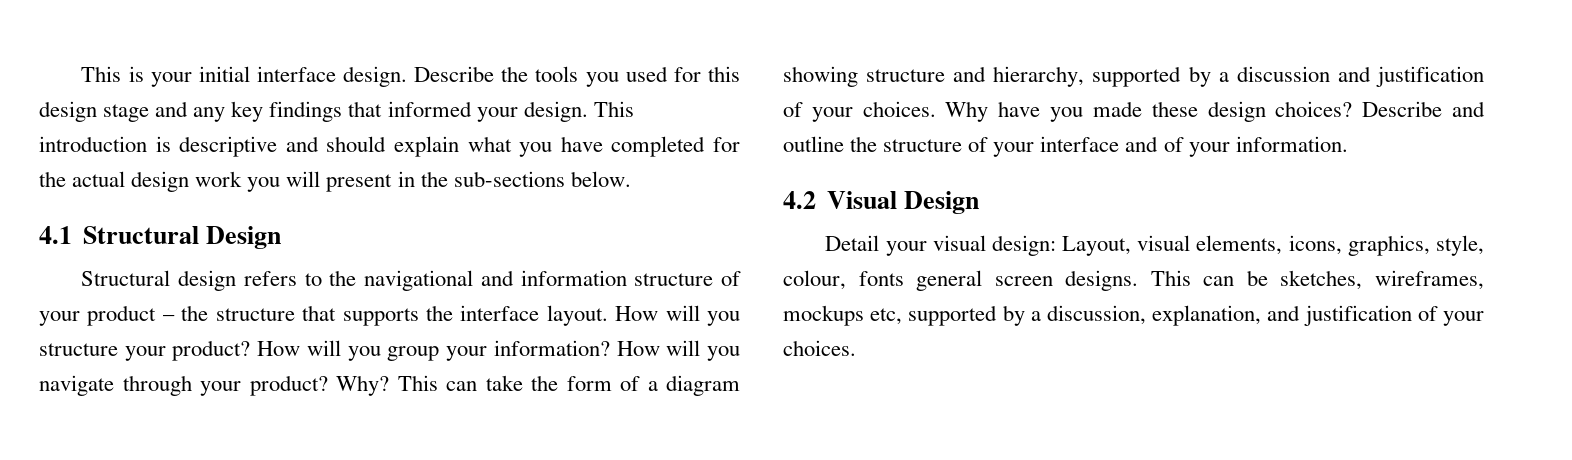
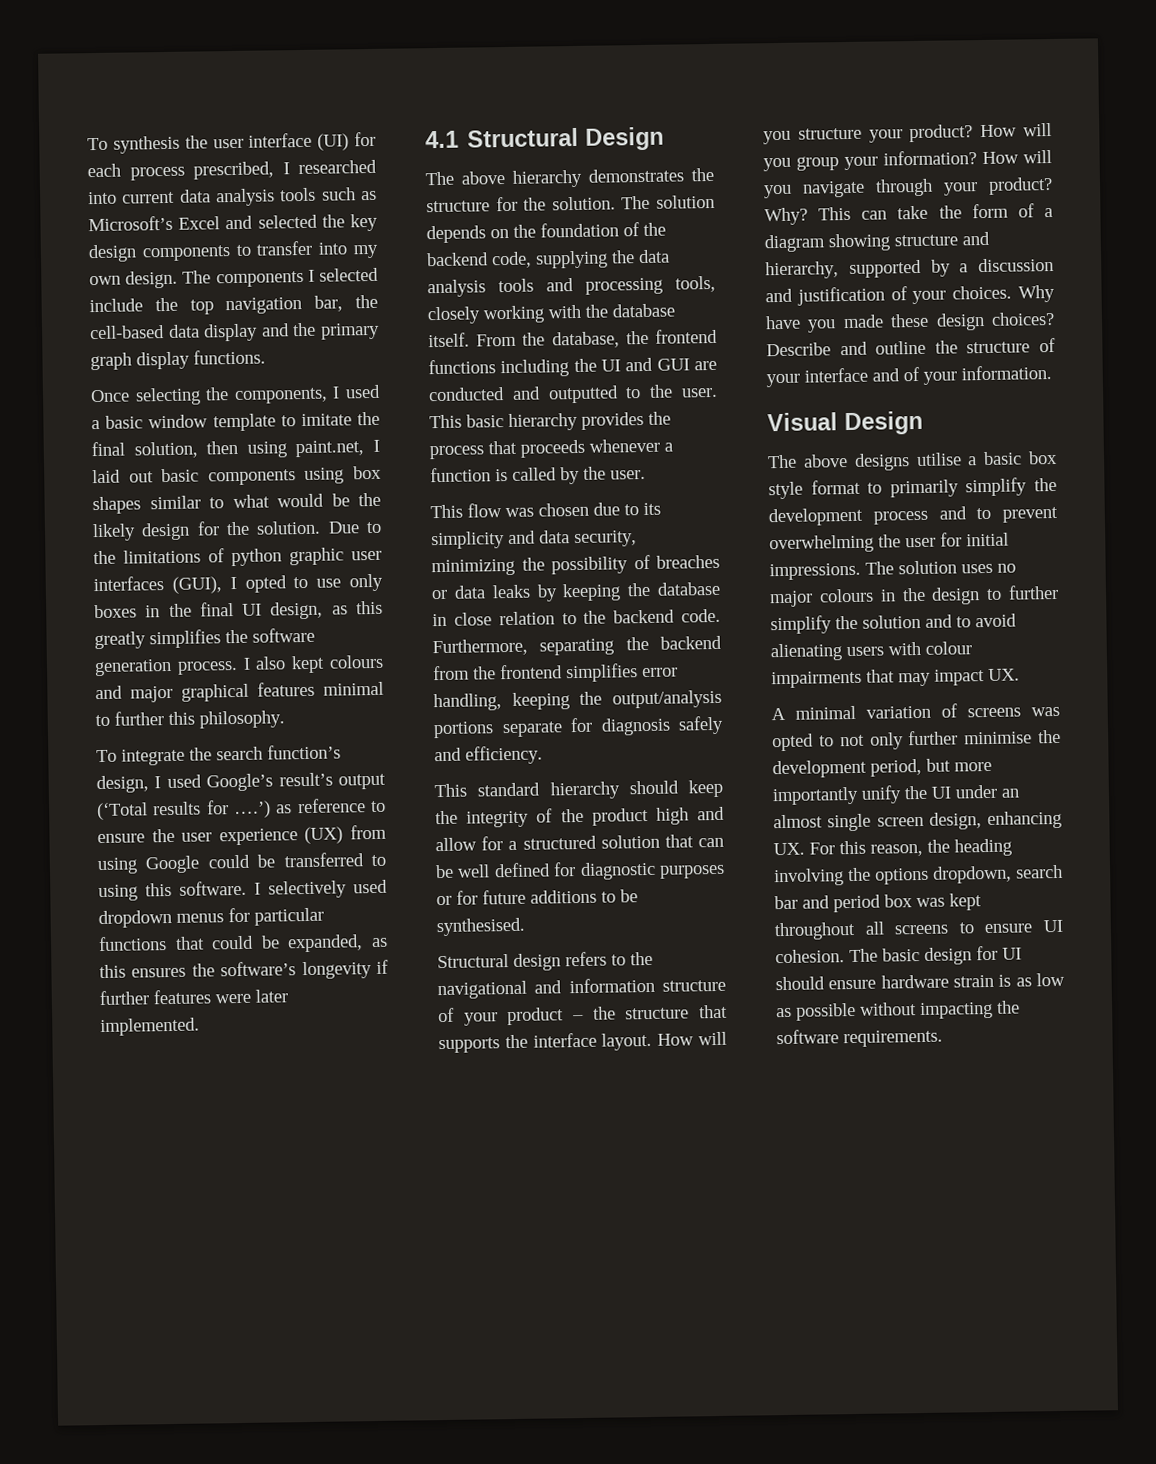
- This is your initial interface design. Describe the tools you used for this design stage and any key findings that informed your design. This introduction is descriptive and should explain what you have completed for the actual design work you will present in the sub-sections below.
+ To synthesis the user interface (UI) for each process prescribed, I researched into current data analysis tools such as Microsoft’s Excel and selected the key design components to transfer into my own design. The components I selected include the top navigation bar, the cell-based data display and the primary graph display functions.
+ Once selecting the components, I used a basic window template to imitate the final solution, then using paint.net, I laid out basic components using box shapes similar to what would be the likely design for the solution. Due to the limitations of python graphic user interfaces (GUI), I opted to use only boxes in the final UI design, as this greatly simplifies the software generation process. I also kept colours and major graphical features minimal to further this philosophy.
+ To integrate the search function’s design, I used Google’s result’s output (‘Total results for ….’) as reference to ensure the user experience (UX) from using Google could be transferred to using this software. I selectively used dropdown menus for particular functions that could be expanded, as this ensures the software’s longevity if further features were later implemented.
  4.1 Structural Design
+ The above hierarchy demonstrates the structure for the solution. The solution depends on the foundation of the backend code, supplying the data analysis tools and processing tools, closely working with the database itself. From the database, the frontend functions including the UI and GUI are conducted and outputted to the user. This basic hierarchy provides the process that proceeds whenever a function is called by the user.
+ This flow was chosen due to its simplicity and data security, minimizing the possibility of breaches or data leaks by keeping the database in close relation to the backend code. Furthermore, separating the backend from the frontend simplifies error handling, keeping the output/analysis portions separate for diagnosis safely and efficiency.
+ This standard hierarchy should keep the integrity of the product high and allow for a structured solution that can be well defined for diagnostic purposes or for future additions to be synthesised.
- 4.2 Visual Design
+ Visual Design
- Detail your visual design: Layout, visual elements, icons, graphics, style, colour, fonts general screen designs. This can be sketches, wireframes, mockups etc, supported by a discussion, explanation, and justification of your choices.
+ The above designs utilise a basic box style format to primarily simplify the development process and to prevent overwhelming the user for initial impressions. The solution uses no major colours in the design to further simplify the solution and to avoid alienating users with colour impairments that may impact UX.
+ A minimal variation of screens was opted to not only further minimise the development period, but more importantly unify the UI under an almost single screen design, enhancing UX. For this reason, the heading involving the options dropdown, search bar and period box was kept throughout all screens to ensure UI cohesion. The basic design for UI should ensure hardware strain is as low as possible without impacting the software requirements.

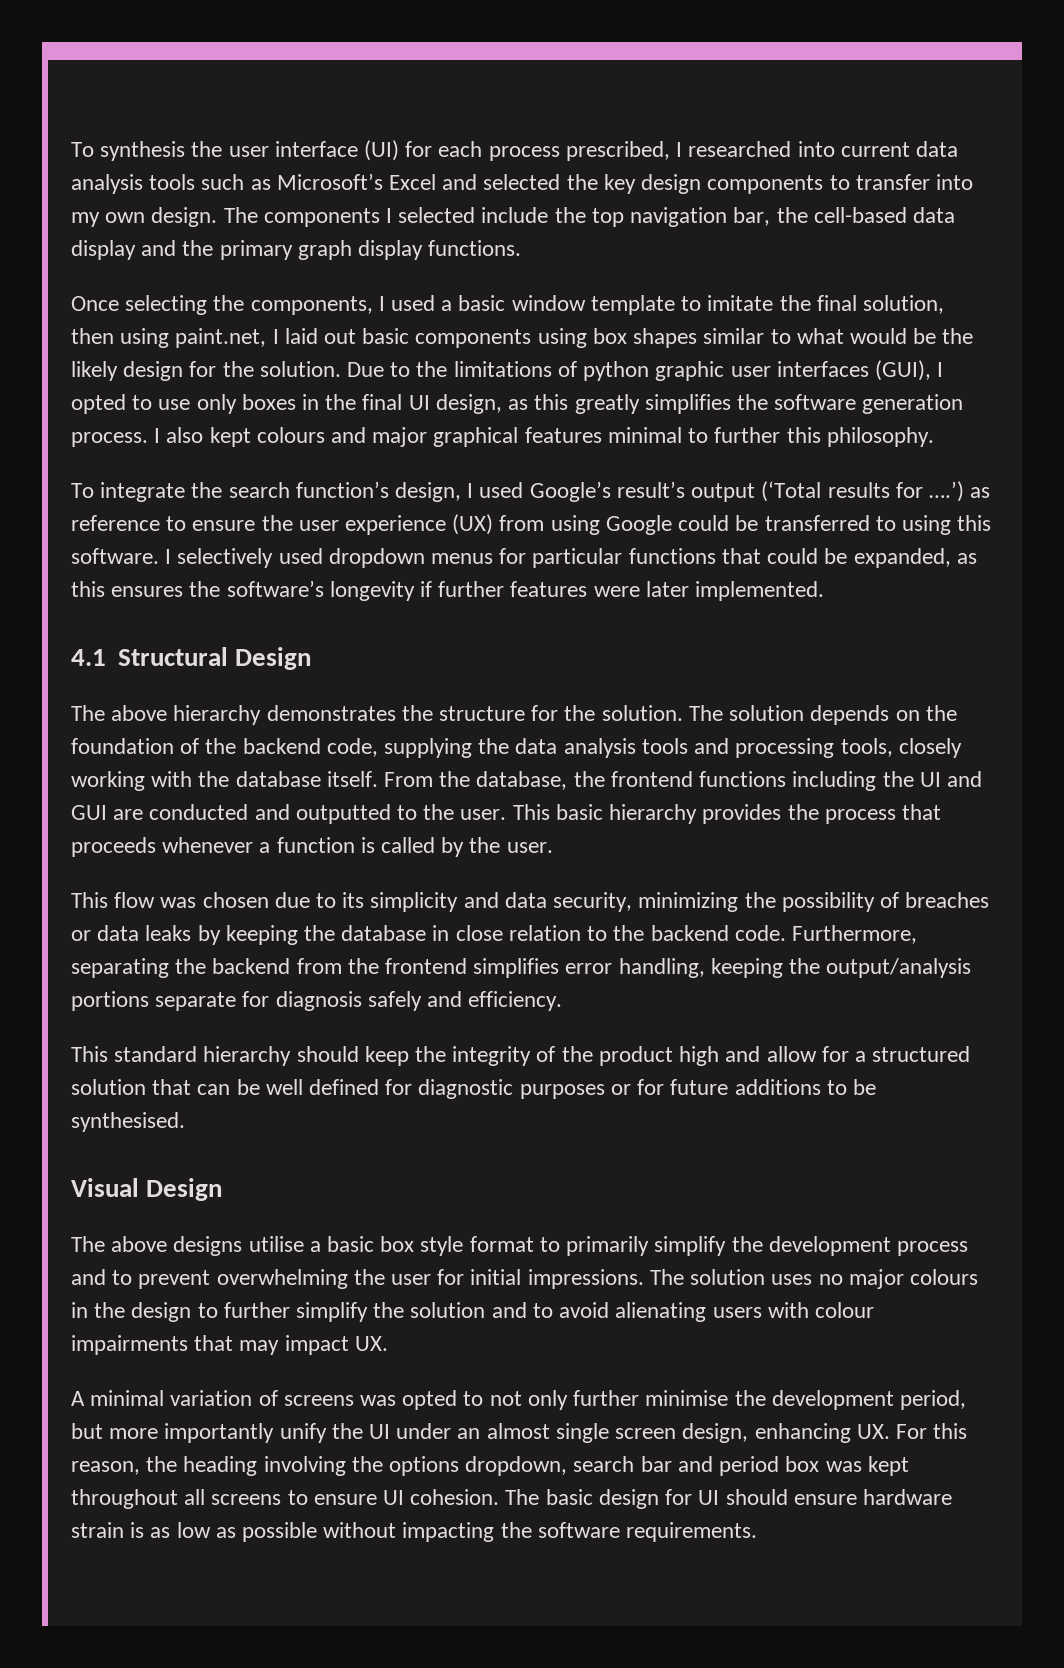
- Structural design refers to the navigational and information structure of your product – the structure that supports the interface layout. How will you structure your product? How will you group your information? How will you navigate through your product? Why? This can take the form of a diagram showing structure and hierarchy, supported by a discussion and justification of your choices. Why have you made these design choices? Describe and outline the structure of your interface and of your information.

